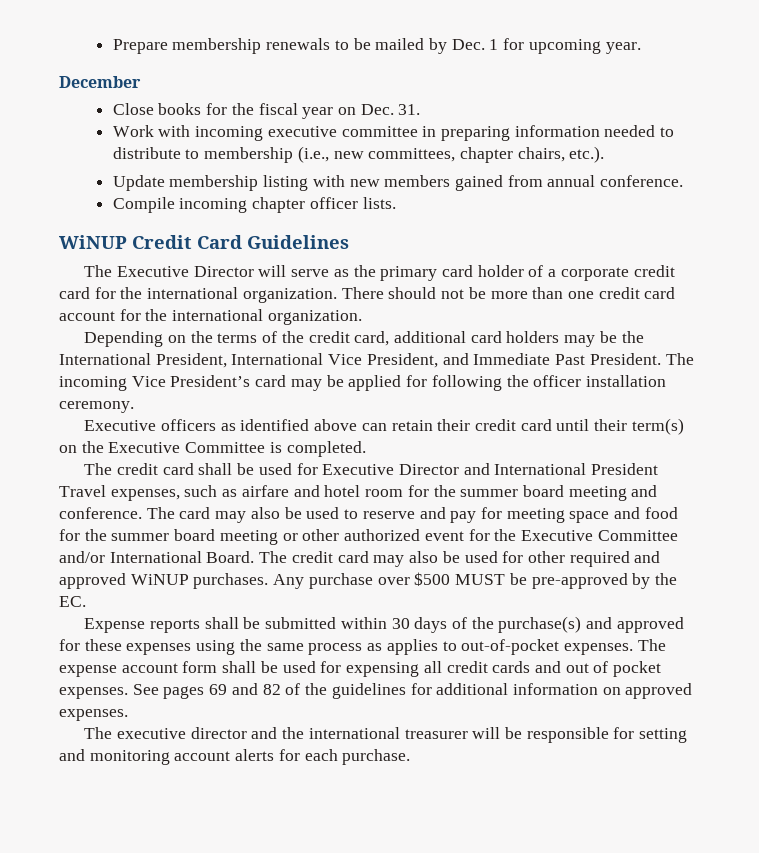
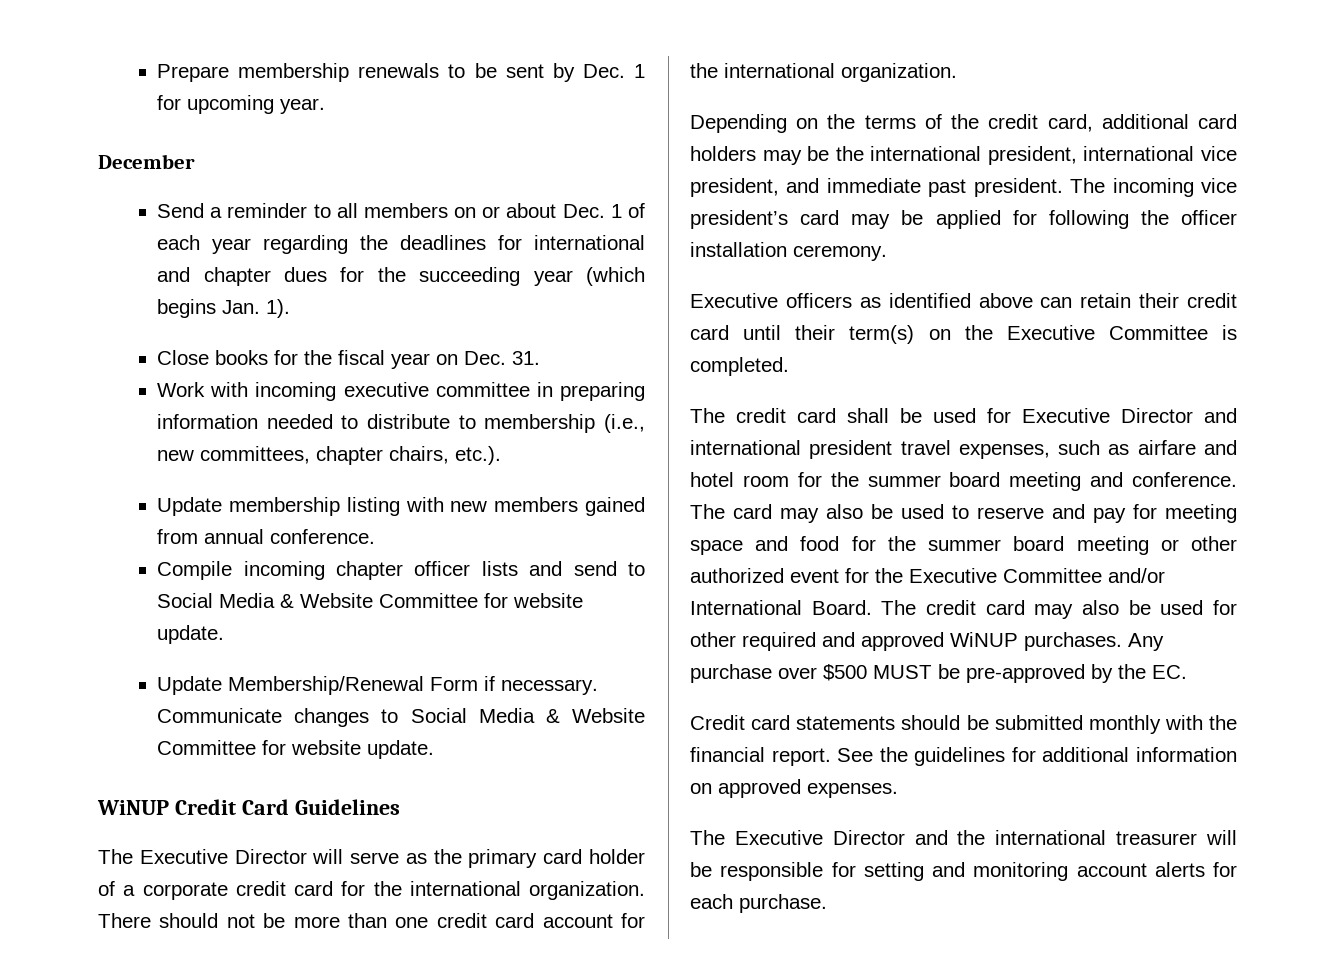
- Prepare membership renewals to be mailed by Dec. 1 for upcoming year.
+ Prepare membership renewals to be sent by Dec. 1 for upcoming year.
+ Send a reminder to all members on or about Dec. 1 of each year regarding the deadlines for international and chapter dues for the succeeding year (which begins Jan. 1).
- Compile incoming chapter officer lists.
+ Compile incoming chapter officer lists and send to Social Media & Website Committee for website update.
+ Update Membership/Renewal Form if necessary. Communicate changes to Social Media & Website Committee for website update.
- Depending on the terms of the credit card, additional card holders may be the International President, International Vice President, and Immediate Past President. The incoming Vice President’s card may be applied for following the officer installation ceremony.
+ Depending on the terms of the credit card, additional card holders may be the international president, international vice president, and immediate past president. The incoming vice president’s card may be applied for following the officer installation ceremony.
- The credit card shall be used for Executive Director and International President Travel expenses, such as airfare and hotel room for the summer board meeting and conference.
+ The credit card shall be used for Executive Director and international president travel expenses, such as airfare and hotel room for the summer board meeting and conference.
- Expense reports shall be submitted within 30 days of the purchase(s) and approved for these expenses using the same process as applies to out-of-pocket expenses. The expense account form shall be used for expensing all credit cards and out of pocket expenses. See pages 69 and 82 of the guidelines for additional information on approved expenses.
+ Credit card statements should be submitted monthly with the financial report. See the guidelines for additional information on approved expenses.
- The executive director and the international treasurer will be responsible for setting and monitoring account alerts for each purchase.
+ The Executive Director and the international treasurer will be responsible for setting and monitoring account alerts for each purchase.

